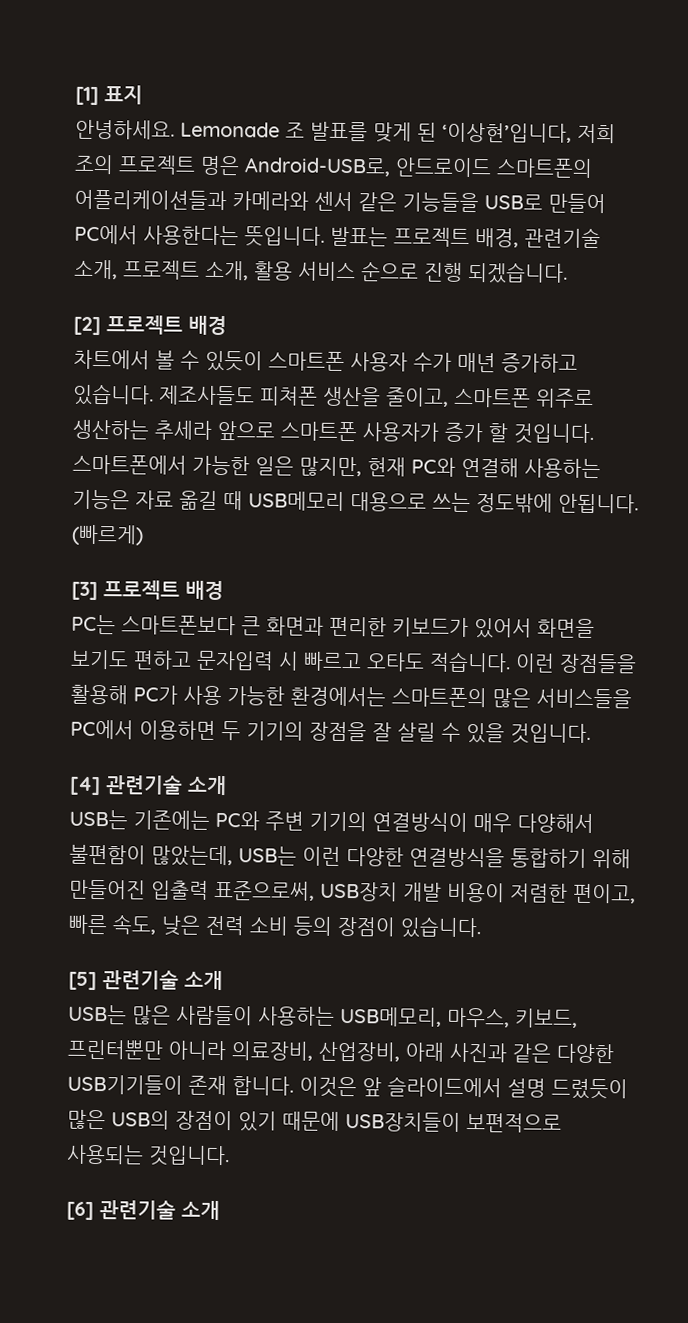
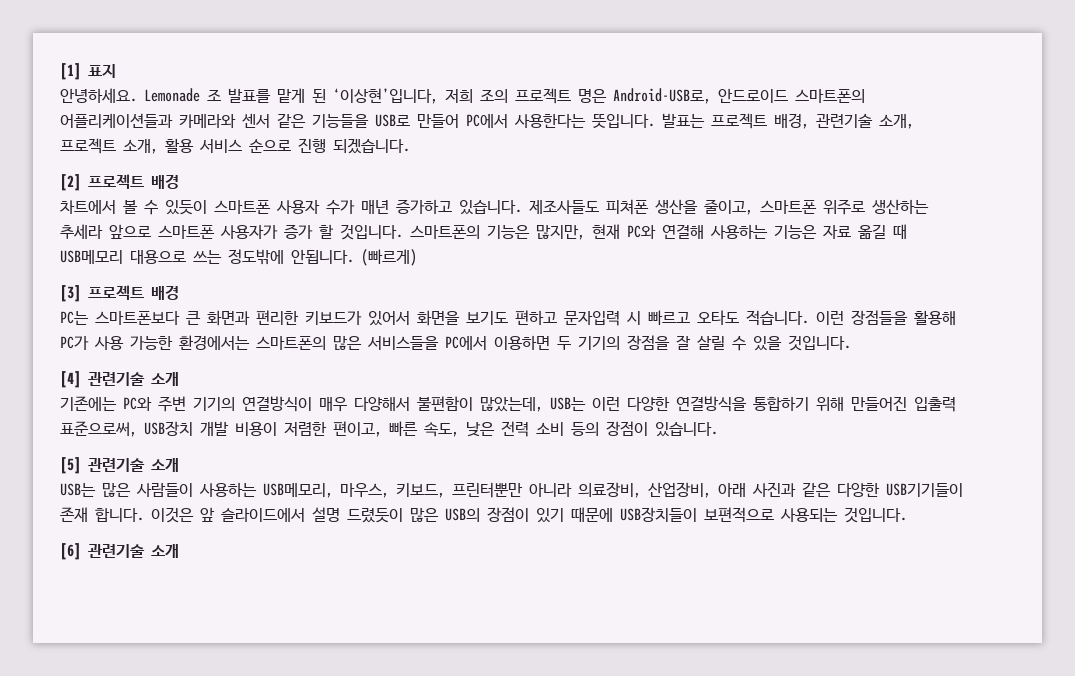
- Lemonade 조 발표를 맞게 된 ‘이상현’입니다, 저희 조의 프로젝트 명은 Android-USB로, 안드로이드 스마트폰의 어플리케이션들과 카메라와 센서 같은 기능들을 USB로 만들어 PC에서 사용한다는 뜻입니다.
+ Lemonade 조 발표를 맡게 된 ‘이상현’입니다, 저희 조의 프로젝트 명은 Android-USB로, 안드로이드 스마트폰의 어플리케이션들과 카메라와 센서 같은 기능들을 USB로 만들어 PC에서 사용한다는 뜻입니다.
- 스마트폰에서 가능한 일은 많지만, 현재 PC와 연결해 사용하는 기능은 자료 옮길 때 USB메모리 대용으로 쓰는 정도밖에 안됩니다.
+ 스마트폰의 기능은 많지만, 현재 PC와 연결해 사용하는 기능은 자료 옮길 때 USB메모리 대용으로 쓰는 정도밖에 안됩니다.
- USB는 기존에는 PC와 주변 기기의 연결방식이 매우 다양해서 불편함이 많았는데, USB는 이런 다양한 연결방식을 통합하기 위해 만들어진 입출력 표준으로써, USB장치 개발 비용이 저렴한 편이고, 빠른 속도, 낮은 전력 소비 등의 장점이 있습니다.
+ 기존에는 PC와 주변 기기의 연결방식이 매우 다양해서 불편함이 많았는데, USB는 이런 다양한 연결방식을 통합하기 위해 만들어진 입출력 표준으로써, USB장치 개발 비용이 저렴한 편이고, 빠른 속도, 낮은 전력 소비 등의 장점이 있습니다.

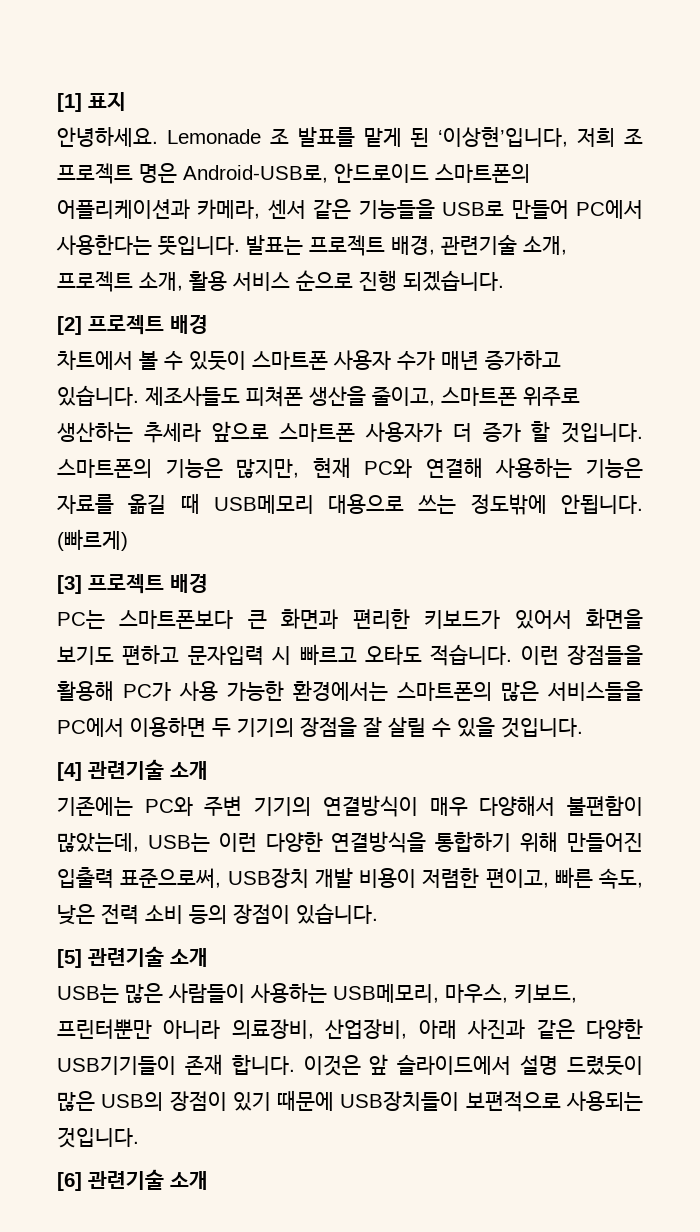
- Lemonade 조 발표를 맡게 된 ‘이상현’입니다, 저희 조의 프로젝트 명은 Android-USB로, 안드로이드 스마트폰의 어플리케이션들과 카메라와 센서 같은 기능들을 USB로 만들어 PC에서 사용한다는 뜻입니다.
+ Lemonade 조 발표를 맡게 된 ‘이상현’입니다, 저희 조 프로젝트 명은 Android-USB로, 안드로이드 스마트폰의 어플리케이션과 카메라, 센서 같은 기능들을 USB로 만들어 PC에서 사용한다는 뜻입니다.
- 제조사들도 피쳐폰 생산을 줄이고, 스마트폰 위주로 생산하는 추세라 앞으로 스마트폰 사용자가 증가 할 것입니다.
+ 제조사들도 피쳐폰 생산을 줄이고, 스마트폰 위주로 생산하는 추세라 앞으로 스마트폰 사용자가 더 증가 할 것입니다.
- 스마트폰의 기능은 많지만, 현재 PC와 연결해 사용하는 기능은 자료 옮길 때 USB메모리 대용으로 쓰는 정도밖에 안됩니다.
+ 스마트폰의 기능은 많지만, 현재 PC와 연결해 사용하는 기능은 자료를 옮길 때 USB메모리 대용으로 쓰는 정도밖에 안됩니다.

